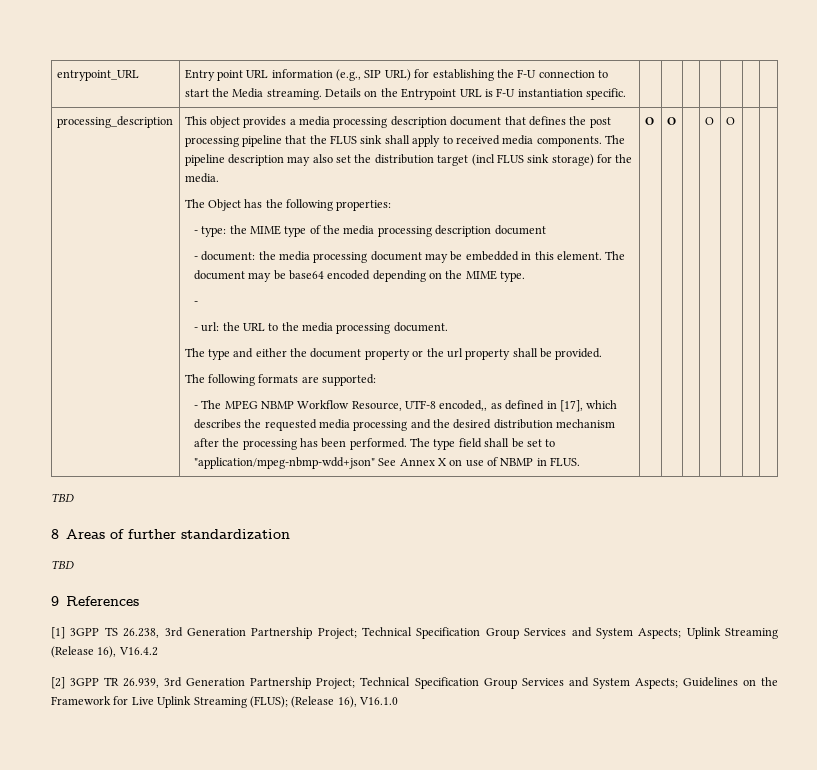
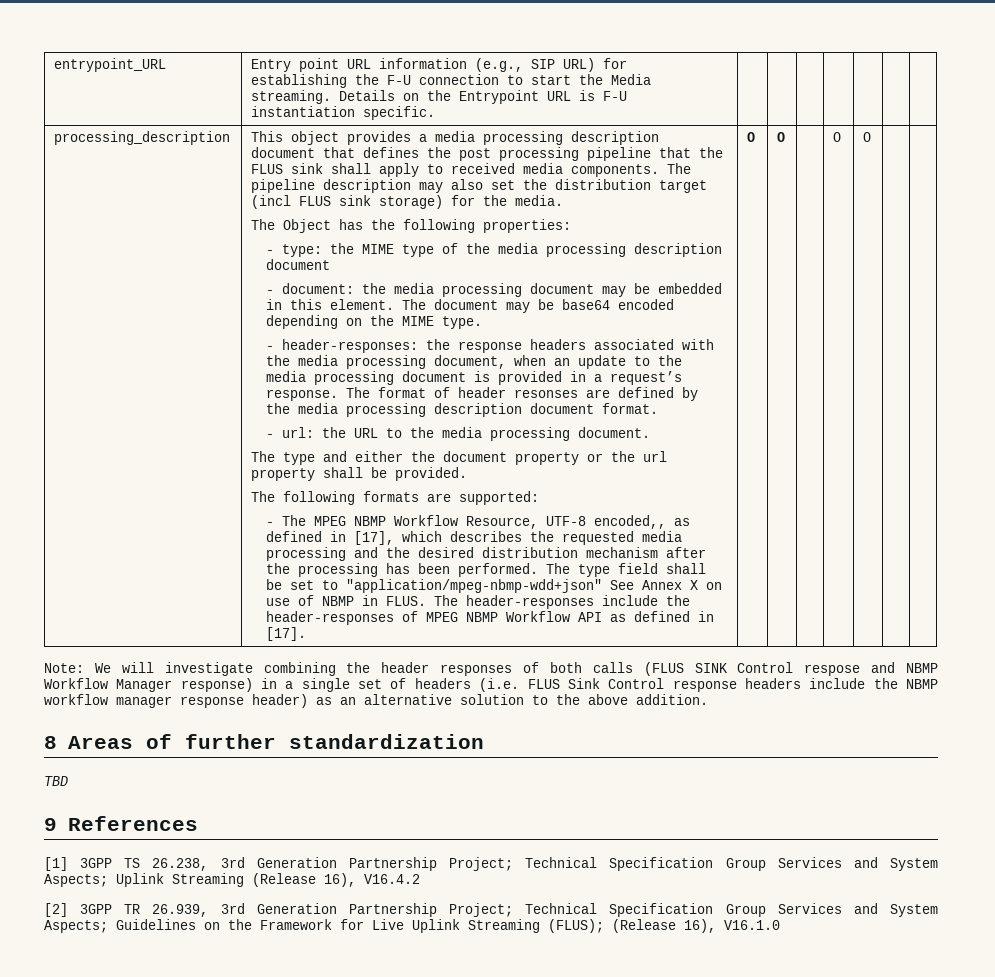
  The document may be base64 encoded depending on the MIME type.
- -
+ - header-responses: the response headers associated with the media processing document, when an update to the media processing document is provided in a request’s response. The format of header resonses are defined by the media processing description document format.
- The type field shall be set to "application/mpeg-nbmp-wdd+json" See Annex X on use of NBMP in FLUS. | O | O | | O | O | |
- TBD
+ The type field shall be set to "application/mpeg-nbmp-wdd+json" See Annex X on use of NBMP in FLUS. The header-responses include the header-responses of MPEG NBMP Workflow API as defined in [17]. | O | O | | O | O | |
+ Note: We will investigate combining the header responses of both calls (FLUS SINK Control respose and NBMP Workflow Manager response) in a single set of headers (i.e. FLUS Sink Control response headers include the NBMP workflow manager response header) as an alternative solution to the above addition.

